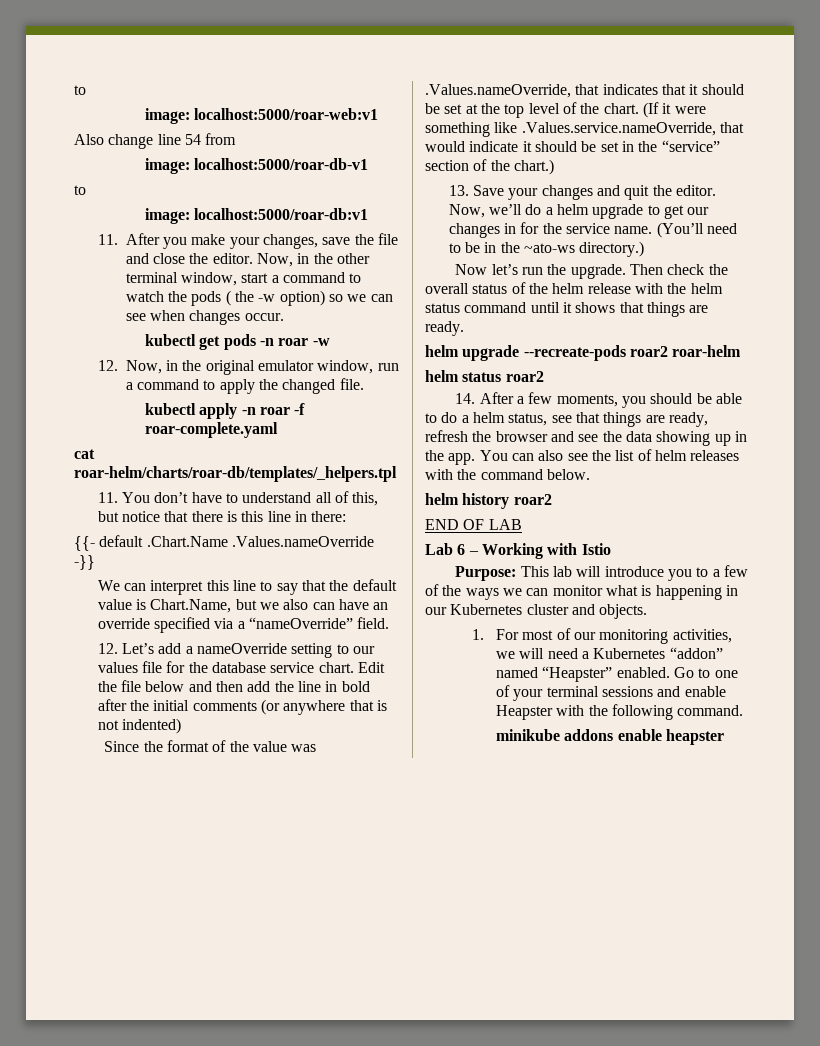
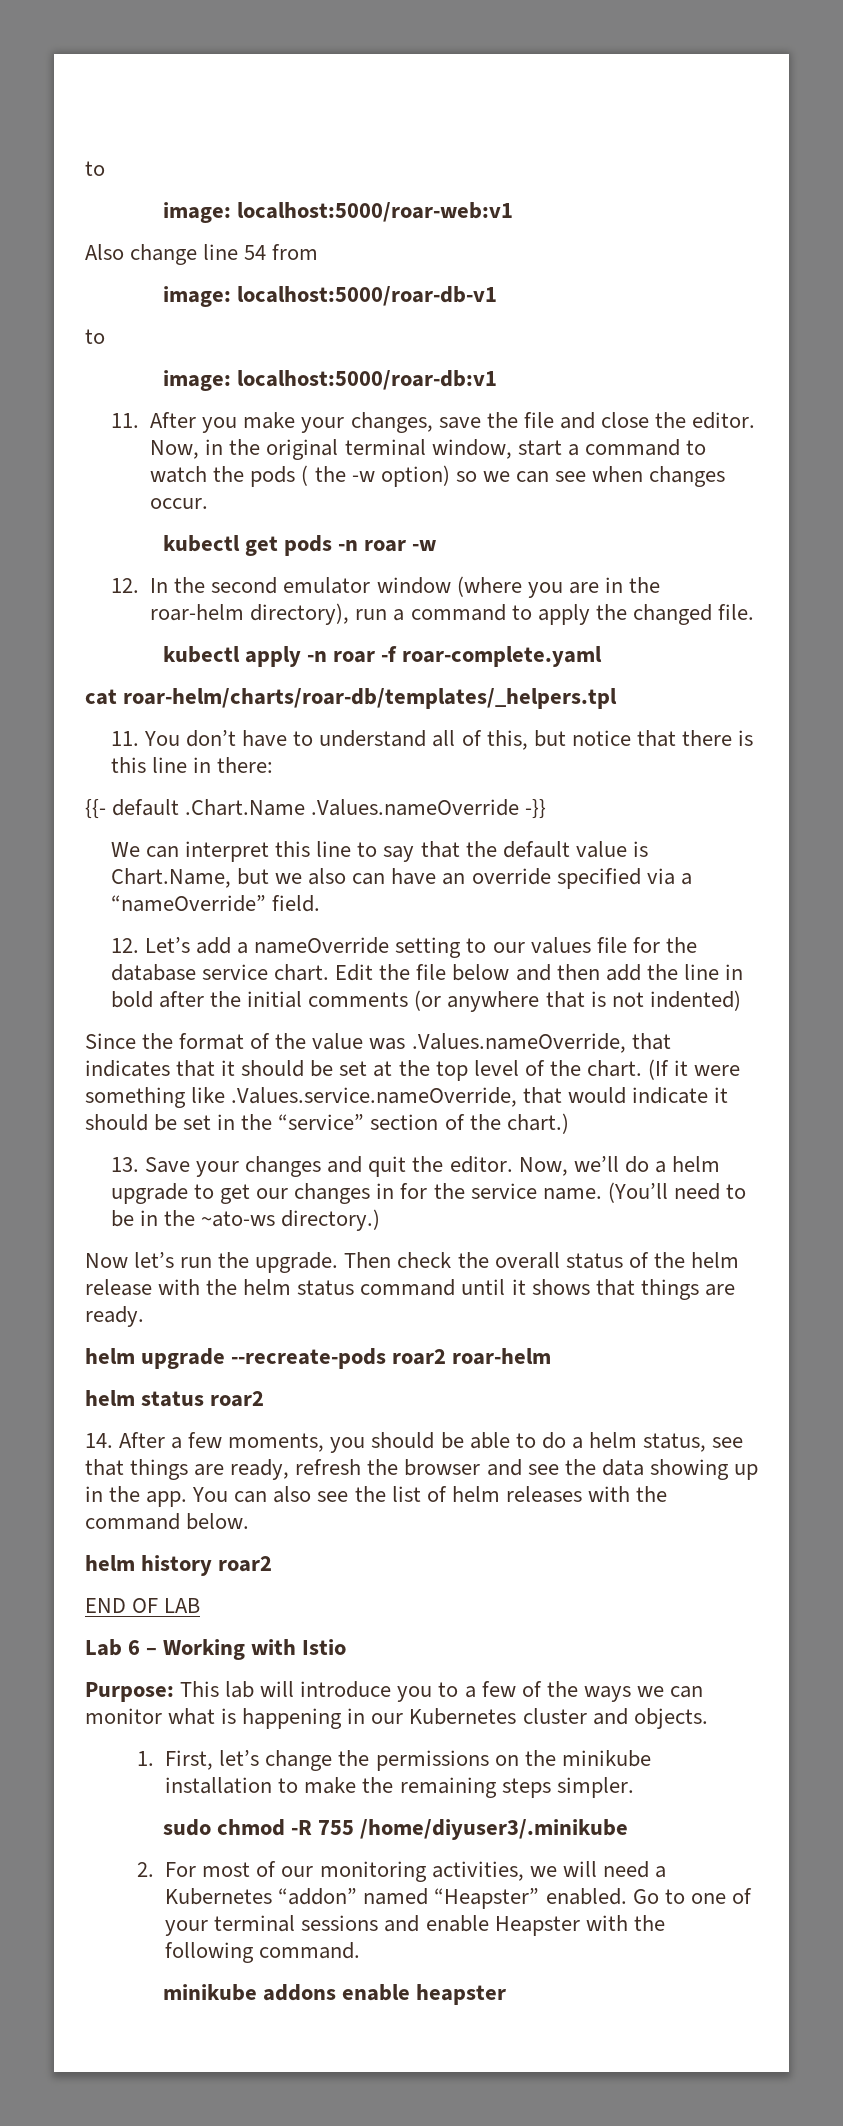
- Now, in the other terminal window, start a command to watch the pods ( the -w option) so we can see when changes occur.
+ Now, in the original terminal window, start a command to watch the pods ( the -w option) so we can see when changes occur.
- 12. Now, in the original emulator window, run a command to apply the changed file.
+ 12. In the second emulator window (where you are in the roar-helm directory), run a command to apply the changed file.
- 1. For most of our monitoring activities, we will need a Kubernetes “addon” named “Heapster” enabled.
+ 1. First, let’s change the permissions on the minikube installation to make the remaining steps simpler.
+ sudo chmod -R 755 /home/diyuser3/.minikube
+ 2. For most of our monitoring activities, we will need a Kubernetes “addon” named “Heapster” enabled.

